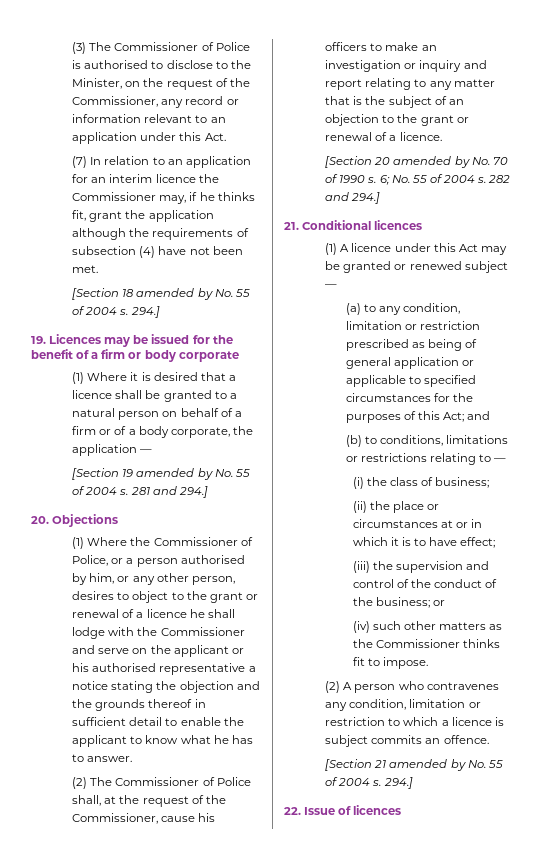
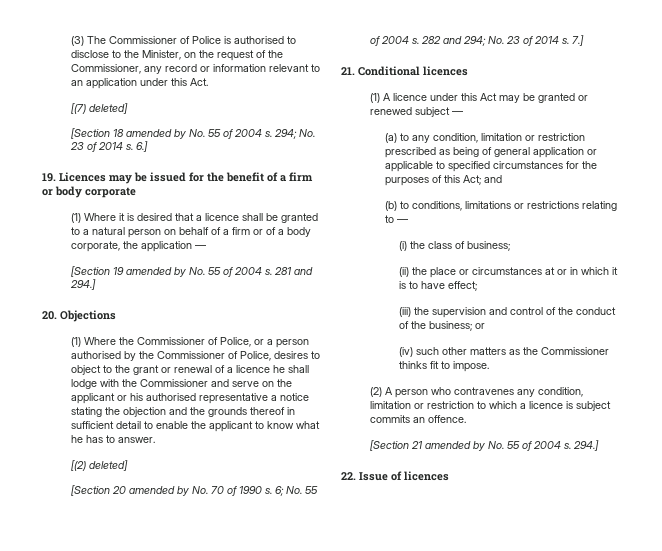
- (7) In relation to an application for an interim licence the Commissioner may, if he thinks fit, grant the application although the requirements of subsection (4) have not been met.
+ [(7) deleted]
- [Section 18 amended by No. 55 of 2004 s. 294.]
+ [Section 18 amended by No. 55 of 2004 s. 294; No. 23 of 2014 s. 6.]
- (1) Where the Commissioner of Police, or a person authorised by him, or any other person, desires to object to the grant or renewal of a licence he shall lodge with the Commissioner and serve on the applicant or his authorised representative a notice stating the objection and the grounds thereof in sufficient detail to enable the applicant to know what he has to answer.
+ (1) Where the Commissioner of Police, or a person authorised by the Commissioner of Police, desires to object to the grant or renewal of a licence he shall lodge with the Commissioner and serve on the applicant or his authorised representative a notice stating the objection and the grounds thereof in sufficient detail to enable the applicant to know what he has to answer.
- (2) The Commissioner of Police shall, at the request of the Commissioner, cause his officers to make an investigation or inquiry and report relating to any matter that is the subject of an objection to the grant or renewal of a licence.
+ [(2) deleted]
- 282 and 294.]
+ 282 and 294; No. 23 of 2014 s. 7.]

